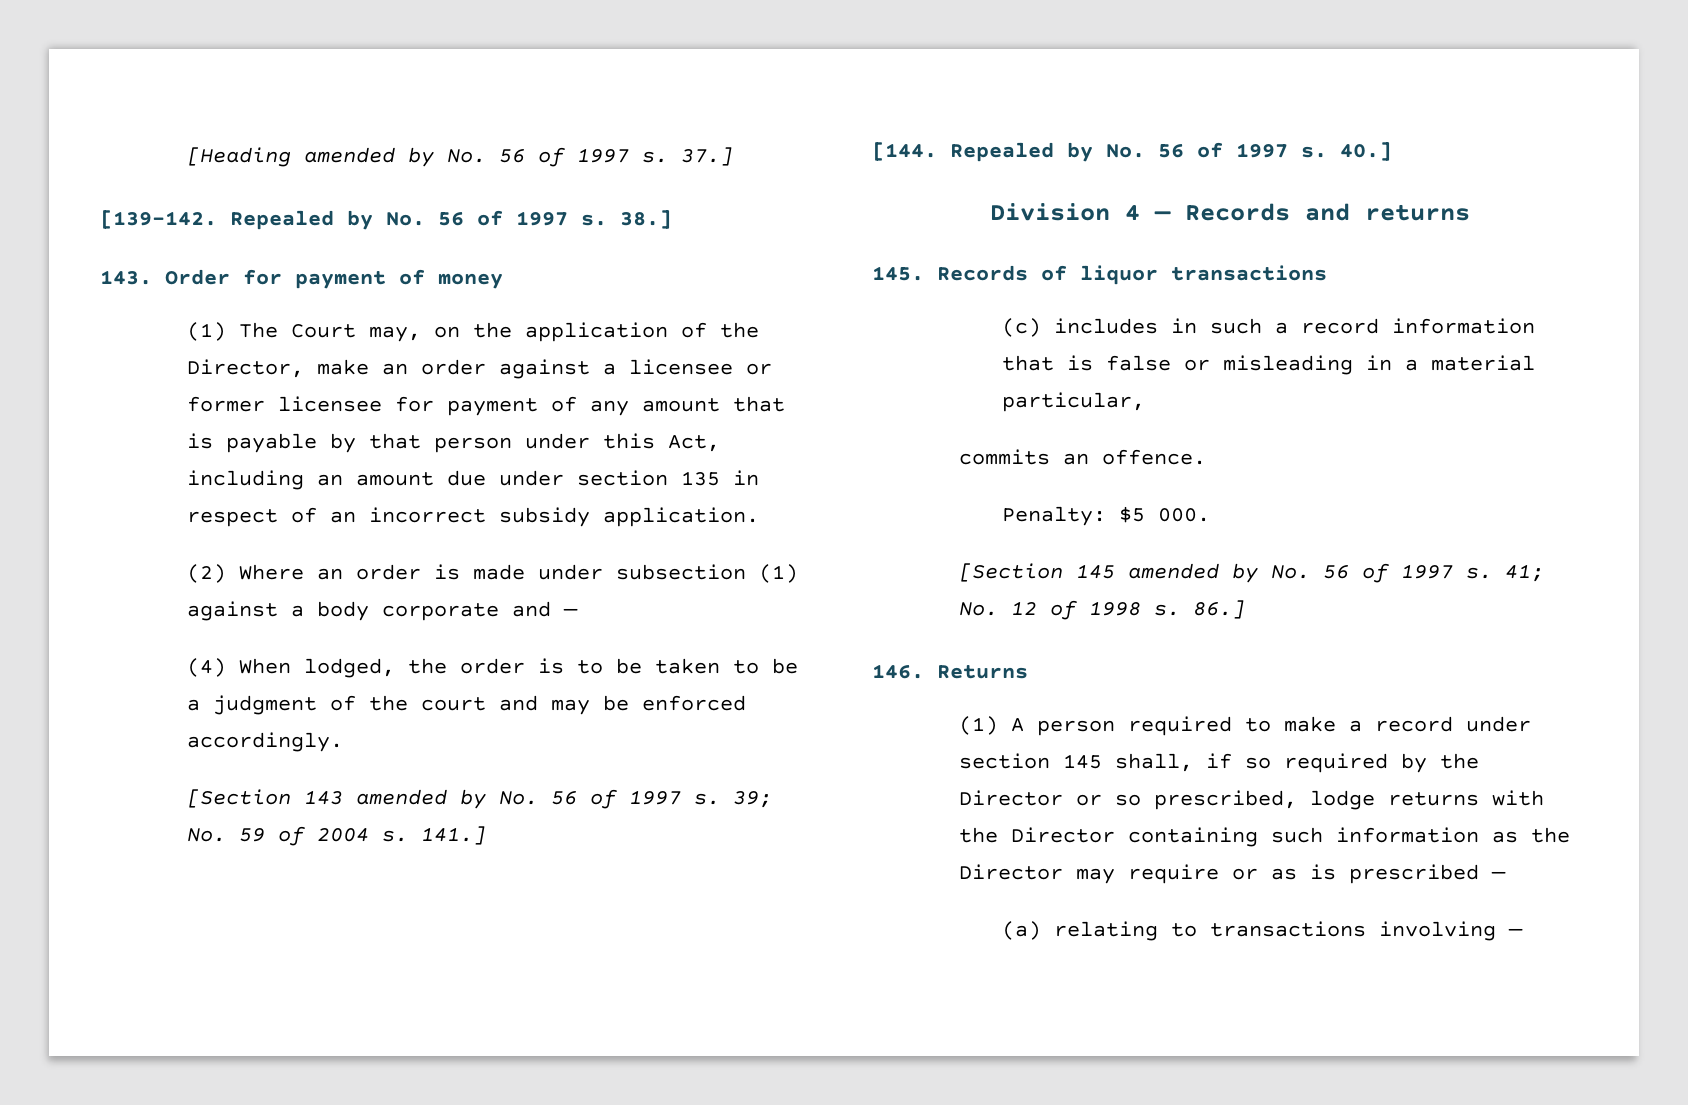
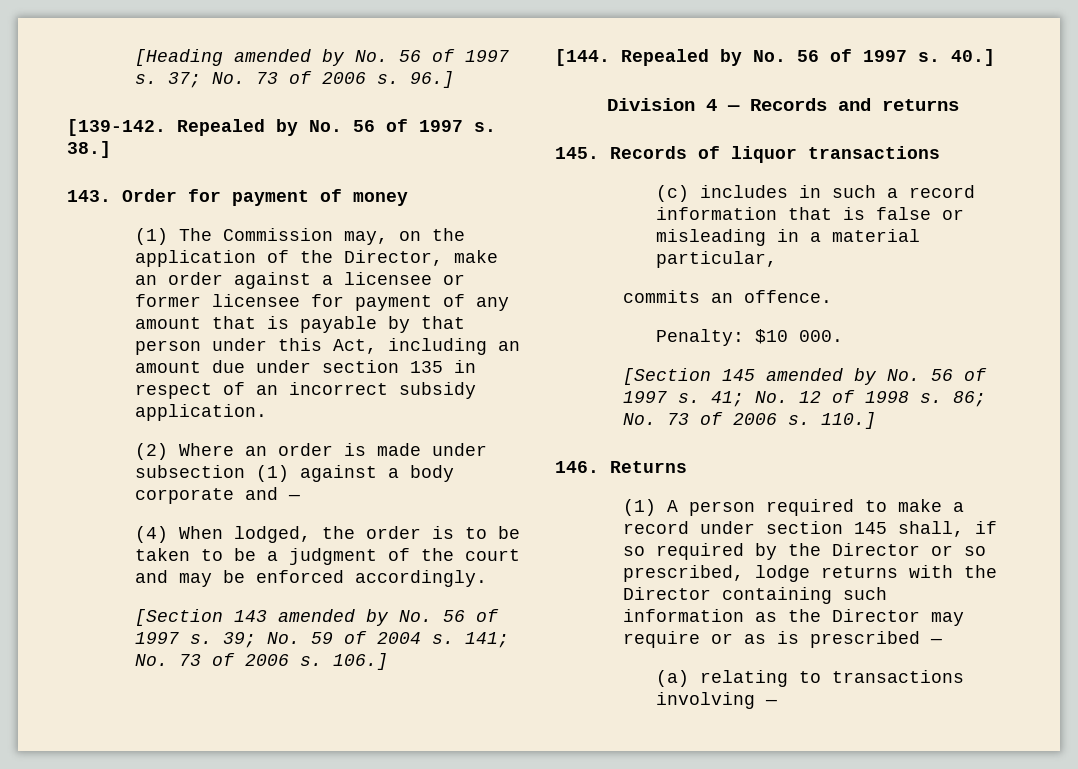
- 37.]
+ 37; No. 73 of 2006 s. 96.]
- (1) The Court may, on the application of the Director, make an order against a licensee or former licensee for payment of any amount that is payable by that person under this Act, including an amount due under section 135 in respect of an incorrect subsidy application.
+ (1) The Commission may, on the application of the Director, make an order against a licensee or former licensee for payment of any amount that is payable by that person under this Act, including an amount due under section 135 in respect of an incorrect subsidy application.
- 141.]
+ 141; No. 73 of 2006 s. 106.]
- Penalty: $5 000.
+ Penalty: $10 000.
- 86.]
+ 86; No. 73 of 2006 s. 110.]

